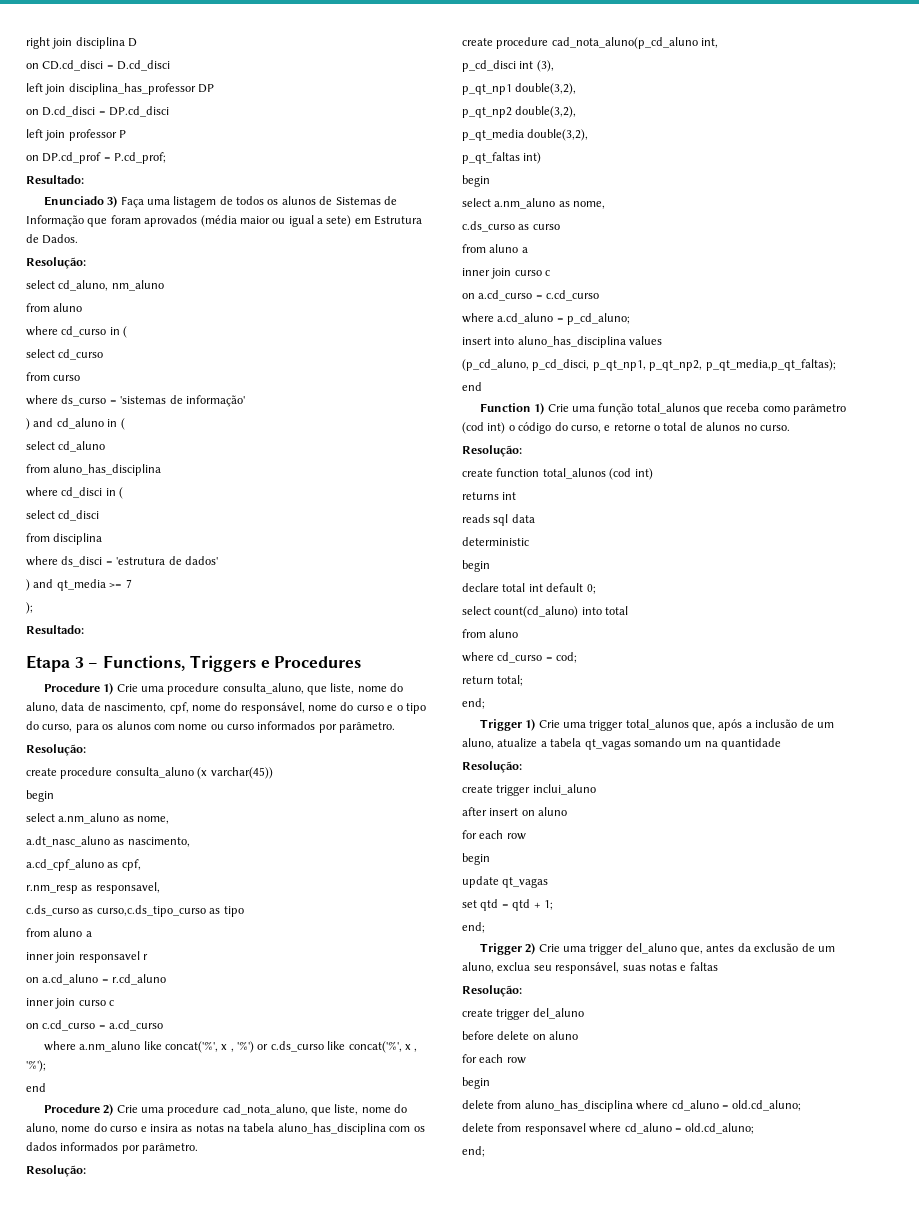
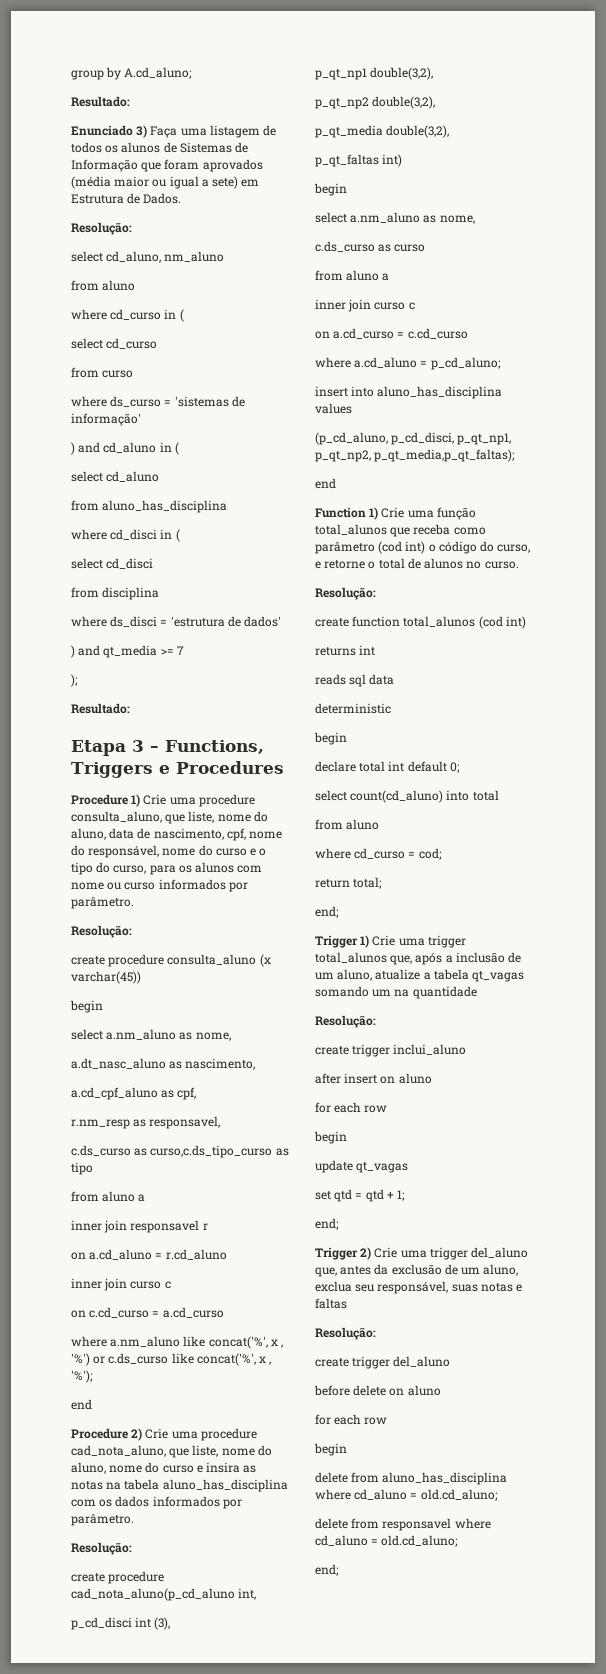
- right join disciplina D
- on CD.cd_disci = D.cd_disci
- left join disciplina_has_professor DP
- on D.cd_disci = DP.cd_disci
- left join professor P
- on DP.cd_prof = P.cd_prof;
+ group by A.cd_aluno;

